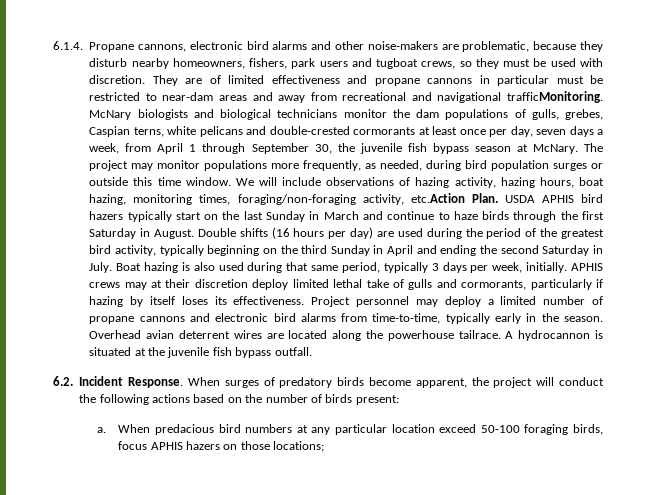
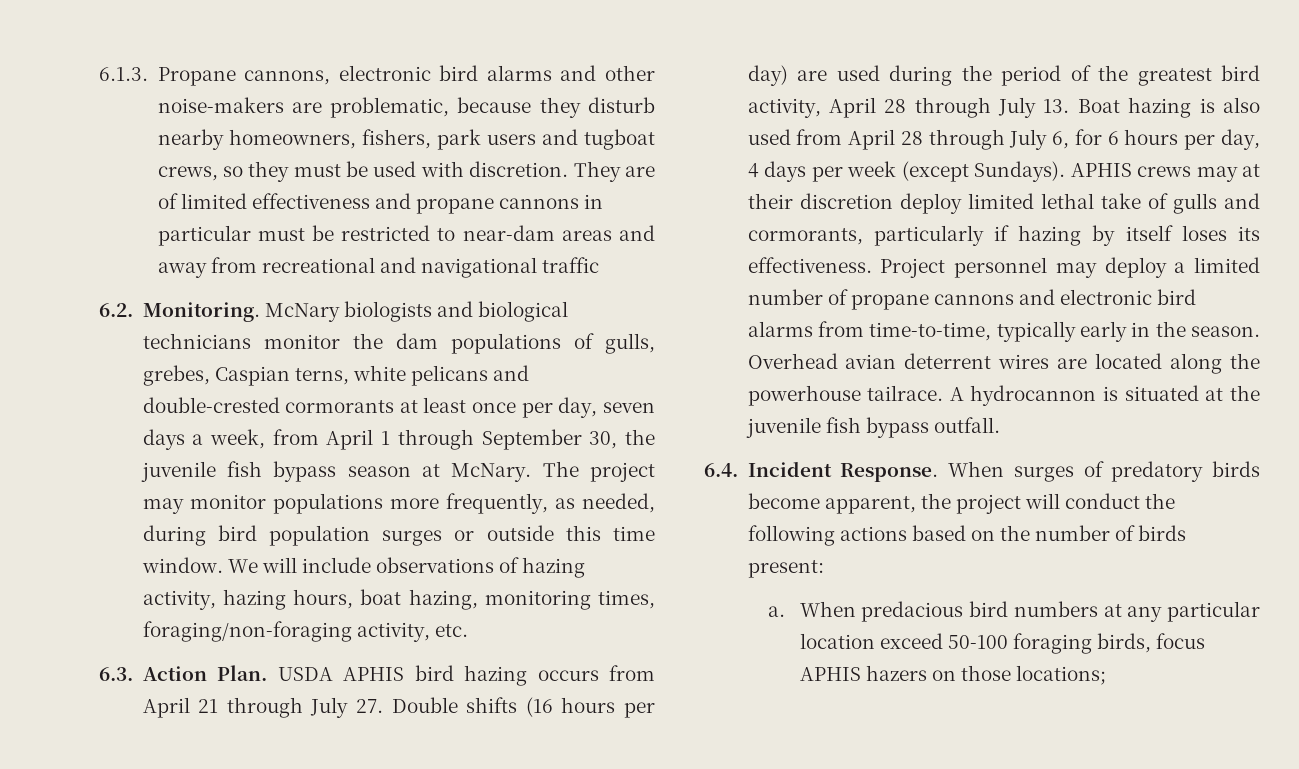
- 6.1.4. Propane cannons, electronic bird alarms and other noise-makers are problematic, because they disturb nearby homeowners, fishers, park users and tugboat crews, so they must be used with discretion.
+ 6.1.3. Propane cannons, electronic bird alarms and other noise-makers are problematic, because they disturb nearby homeowners, fishers, park users and tugboat crews, so they must be used with discretion.
- They are of limited effectiveness and propane cannons in particular must be restricted to near-dam areas and away from recreational and navigational trafficMonitoring.
+ They are of limited effectiveness and propane cannons in particular must be restricted to near-dam areas and away from recreational and navigational traffic
+ 6.2. Monitoring.
- We will include observations of hazing activity, hazing hours, boat hazing, monitoring times, foraging/non-foraging activity, etc.Action Plan.
+ We will include observations of hazing activity, hazing hours, boat hazing, monitoring times, foraging/non-foraging activity, etc.
+ 6.3. Action Plan.
- USDA APHIS bird hazers typically start on the last Sunday in March and continue to haze birds through the first Saturday in August. Double shifts (16 hours per day) are used during the period of the greatest bird activity, typically beginning on the third Sunday in April and ending the second Saturday in July. Boat hazing is also used during that same period, typically 3 days per week, initially.
+ USDA APHIS bird hazing occurs from April 21 through July 27. Double shifts (16 hours per day) are used during the period of the greatest bird activity, April 28 through July 13. Boat hazing is also used from April 28 through July 6, for 6 hours per day, 4 days per week (except Sundays).
- 6.2. Incident Response.
+ 6.4. Incident Response.

